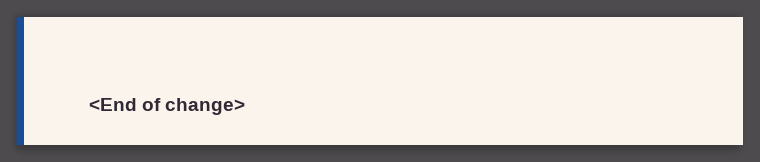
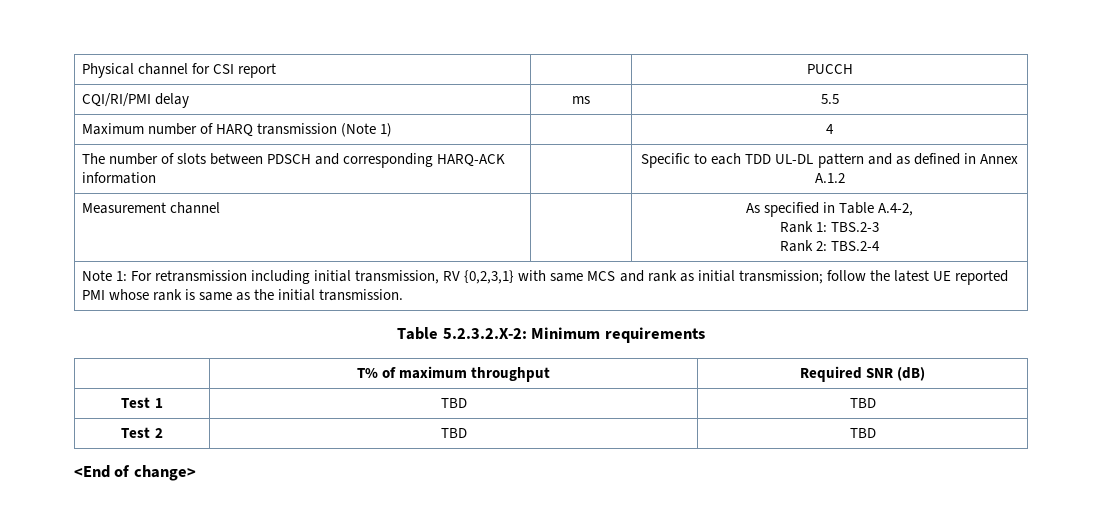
+ Physical channel for CSI report | | PUCCH
+ CQI/RI/PMI delay | ms | 5.5
+ Maximum number of HARQ transmission (Note 1) | | 4
+ The number of slots between PDSCH and corresponding HARQ-ACK information | | Specific to each TDD UL-DL pattern and as defined in Annex A.1.2
+ Measurement channel | | As specified in Table A.4-2,
+ Rank 1: TBS.2-3
+ Rank 2: TBS.2-4
+ Note 1: For retransmission including initial transmission, RV {0,2,3,1} with same MCS and rank as initial transmission; follow the latest UE reported PMI whose rank is same as the initial transmission.
+ Table 5.2.3.2.X-2: Minimum requirements
+ | T% of maximum throughput | Required SNR (dB)
+ Test 1 | TBD | TBD
+ Test 2 | TBD | TBD

